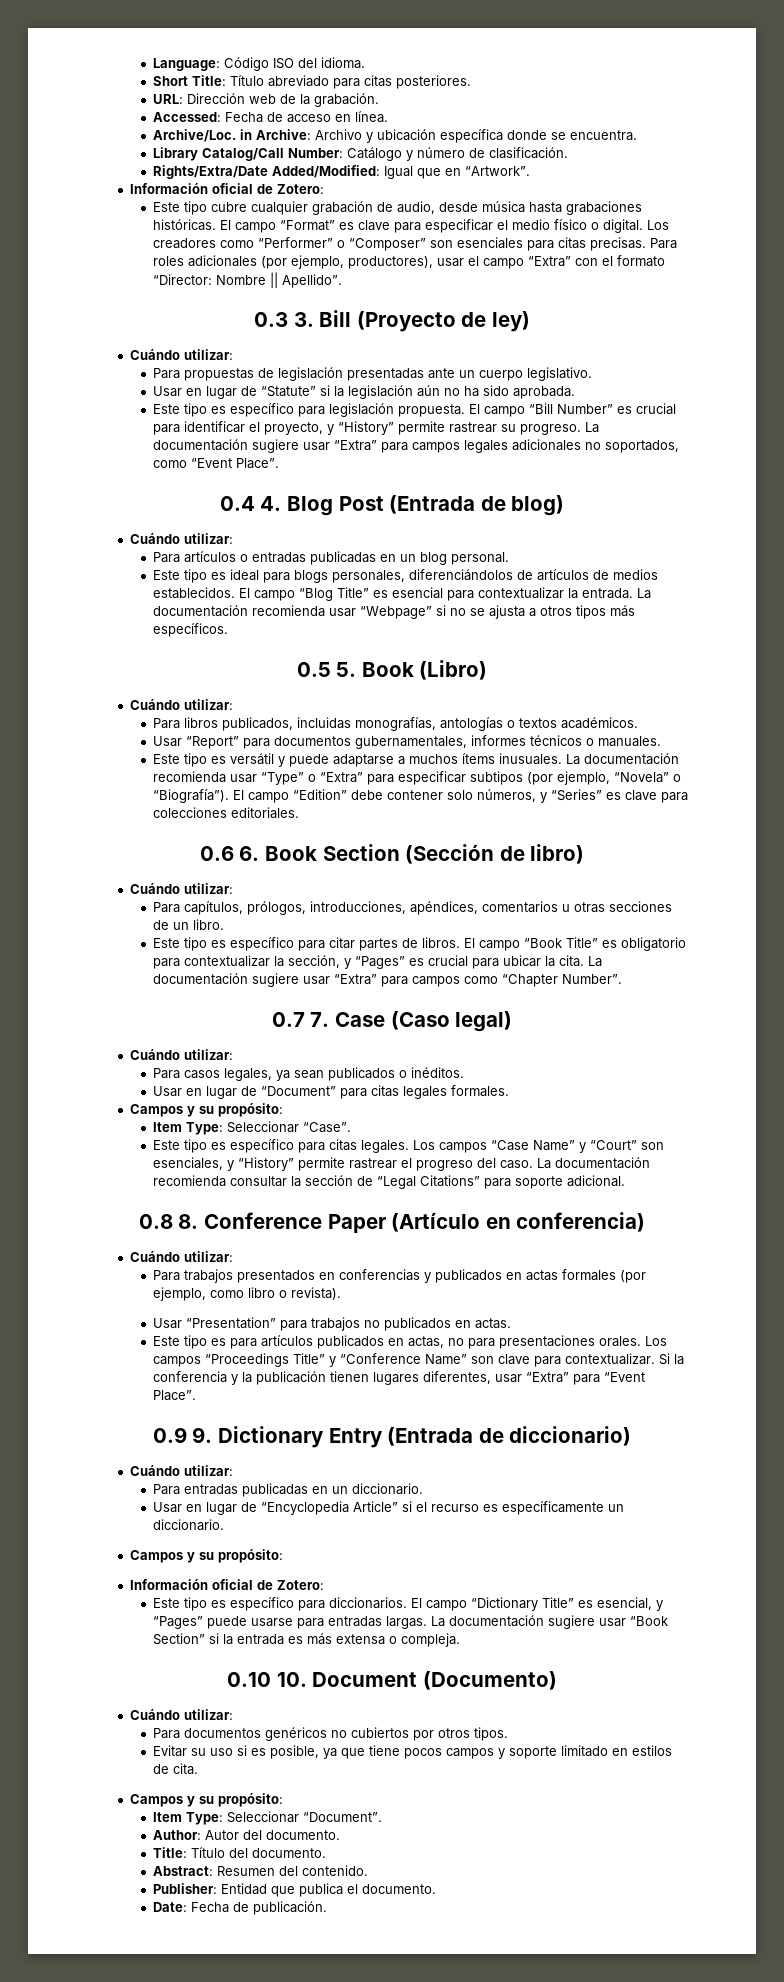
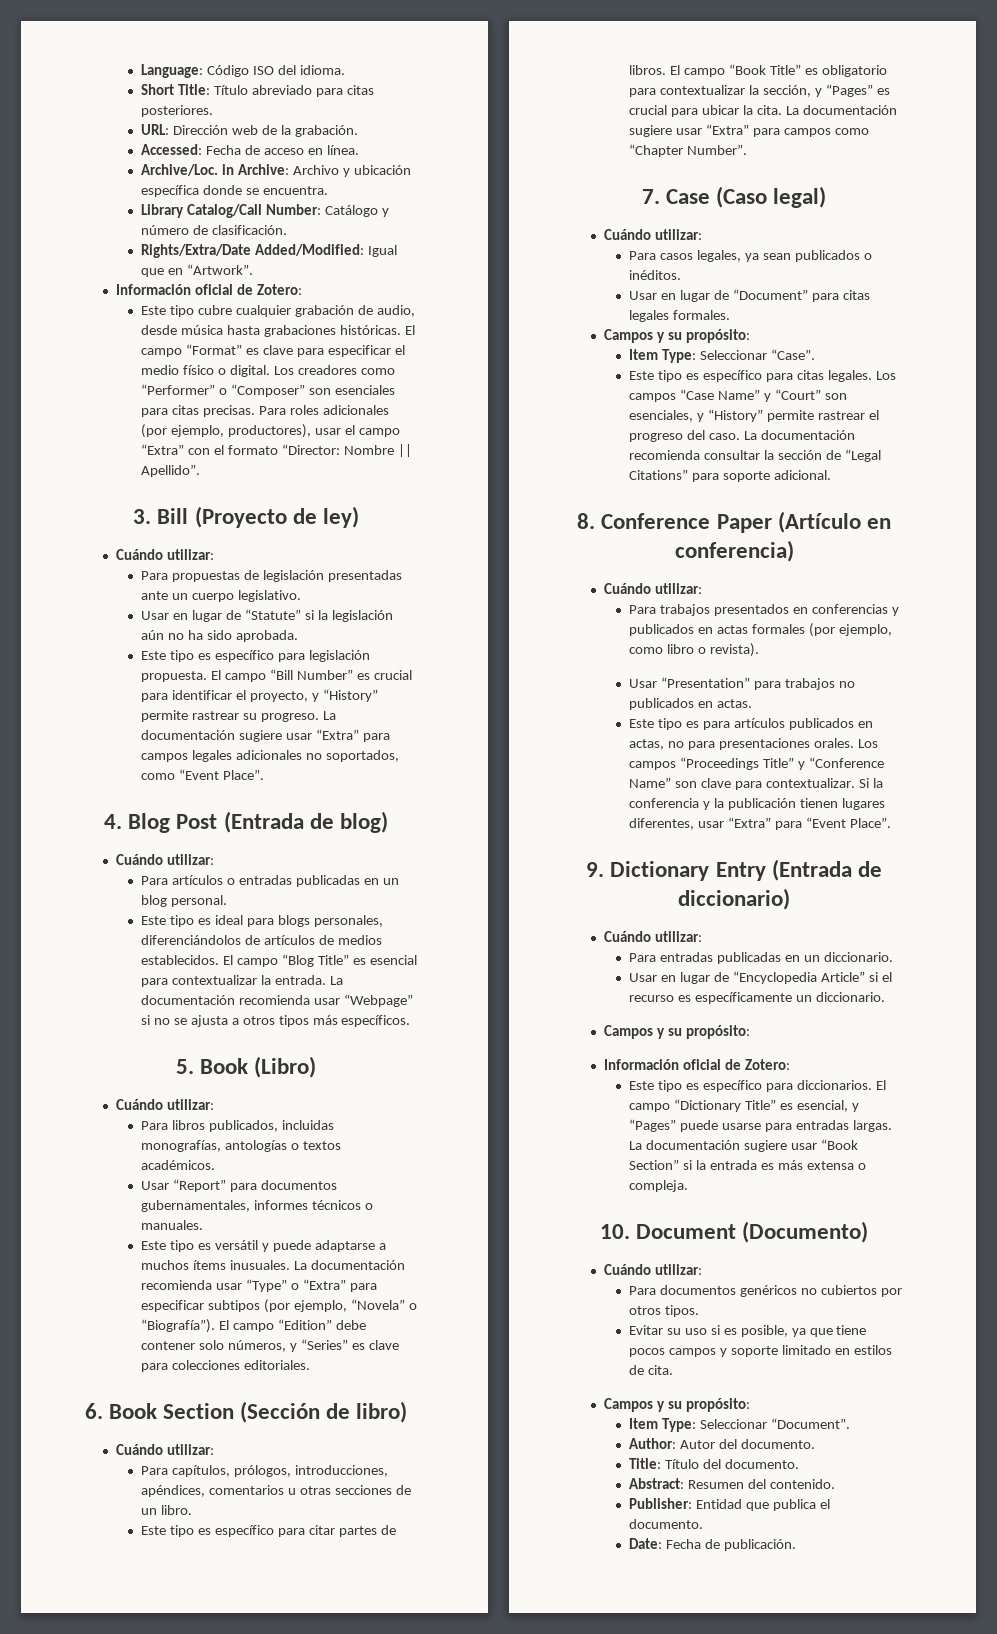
- 0.3 3. Bill (Proyecto de ley)
+ 3. Bill (Proyecto de ley)
- 0.4 4. Blog Post (Entrada de blog)
+ 4. Blog Post (Entrada de blog)
- 0.5 5. Book (Libro)
+ 5. Book (Libro)
- 0.6 6. Book Section (Sección de libro)
+ 6. Book Section (Sección de libro)
- 0.7 7. Case (Caso legal)
+ 7. Case (Caso legal)
- 0.8 8. Conference Paper (Artículo en conferencia)
+ 8. Conference Paper (Artículo en conferencia)
- 0.9 9. Dictionary Entry (Entrada de diccionario)
+ 9. Dictionary Entry (Entrada de diccionario)
- 0.10 10. Document (Documento)
+ 10. Document (Documento)

